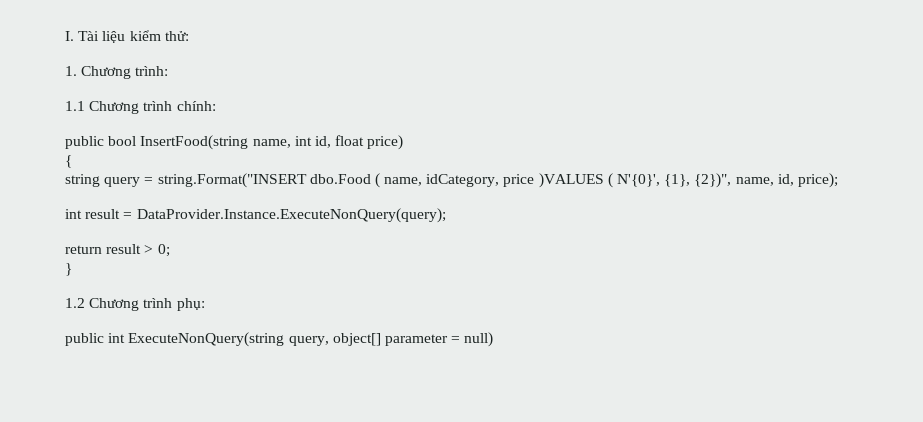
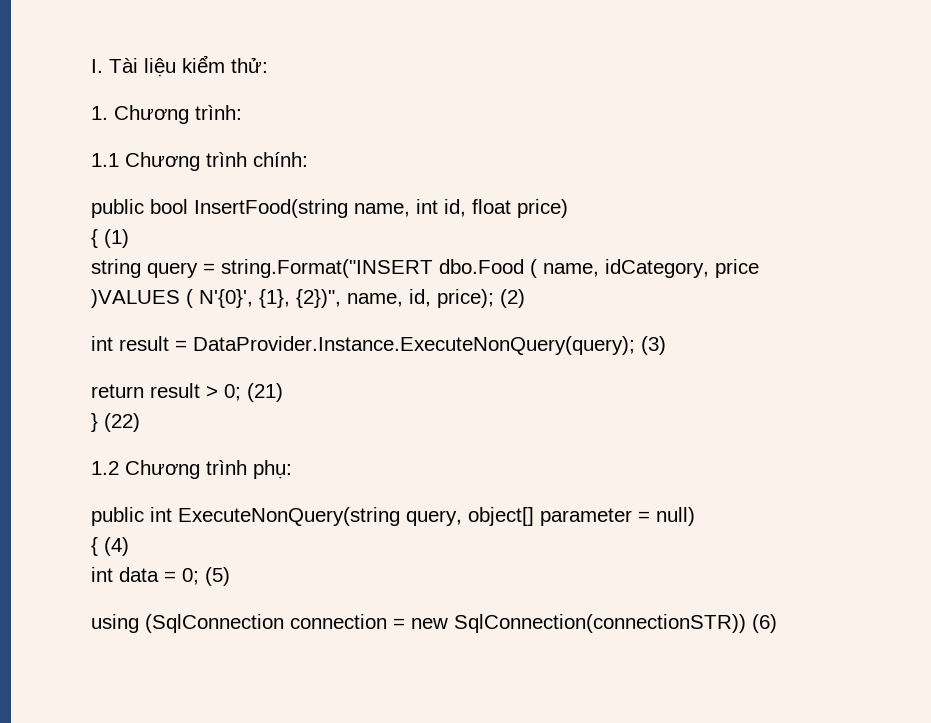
- {
+ { (1)
- string query = string.Format("INSERT dbo.Food ( name, idCategory, price )VALUES ( N'{0}', {1}, {2})", name, id, price);
+ string query = string.Format("INSERT dbo.Food ( name, idCategory, price )VALUES ( N'{0}', {1}, {2})", name, id, price); (2)
- int result = DataProvider.Instance.ExecuteNonQuery(query);
+ int result = DataProvider.Instance.ExecuteNonQuery(query); (3)
- return result > 0;
+ return result > 0; (21)
- }
+ } (22)
+ { (4)
+ int data = 0; (5)
+ using (SqlConnection connection = new SqlConnection(connectionSTR)) (6)

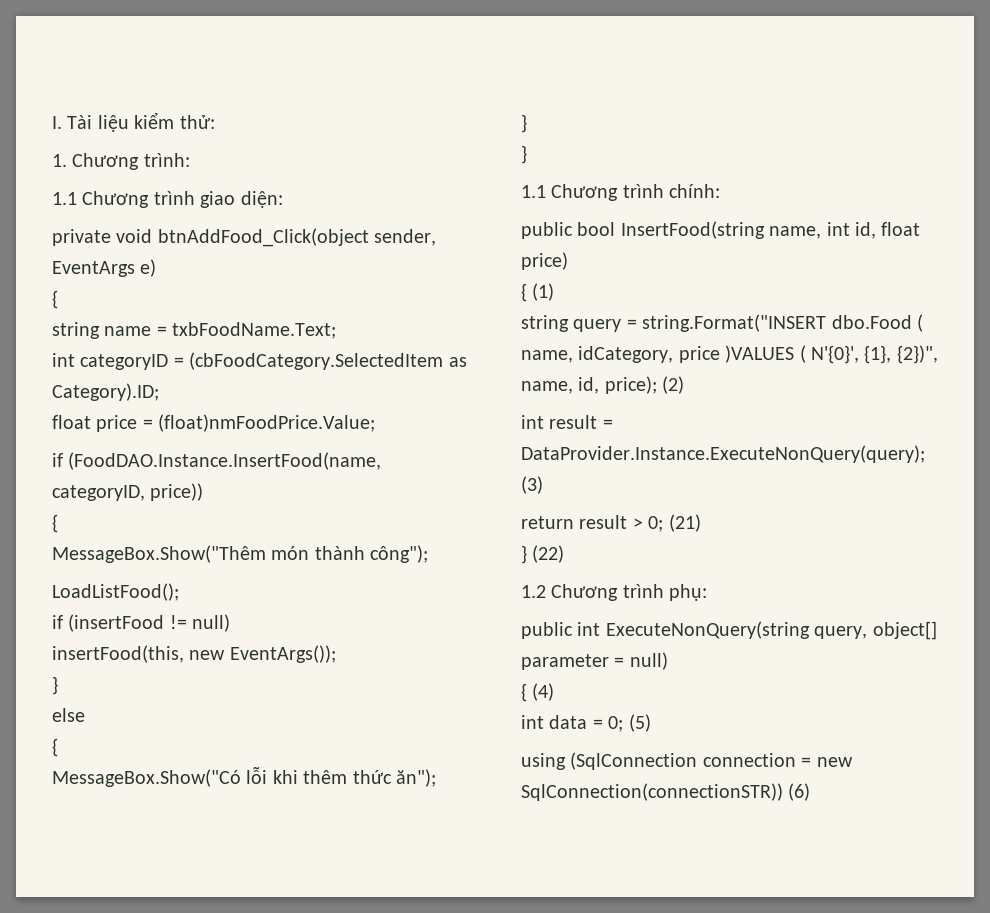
+ 1.1 Chương trình giao diện:
+ private void btnAddFood_Click(object sender, EventArgs e)
+ {
+ string name = txbFoodName.Text;
+ int categoryID = (cbFoodCategory.SelectedItem as Category).ID;
+ float price = (float)nmFoodPrice.Value;
+ if (FoodDAO.Instance.InsertFood(name, categoryID, price))
+ {
+ MessageBox.Show("Thêm món thành công");
+ LoadListFood();
+ if (insertFood != null)
+ insertFood(this, new EventArgs());
+ }
+ else
+ {
+ MessageBox.Show("Có lỗi khi thêm thức ăn");
+ }
+ }

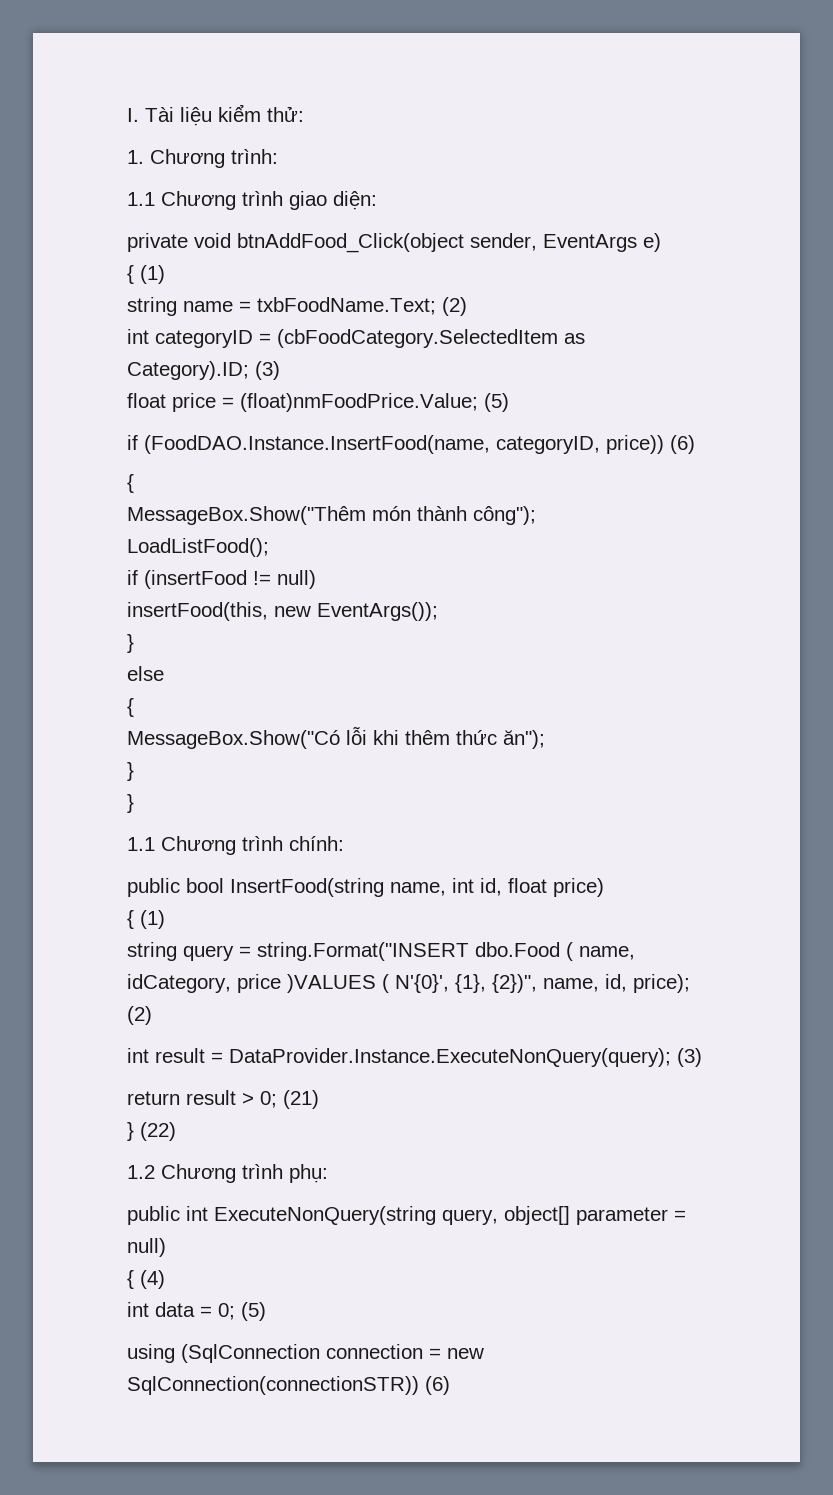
  private void btnAddFood_Click(object sender, EventArgs e)
- {
+ { (1)
- string name = txbFoodName.Text;
+ string name = txbFoodName.Text; (2)
- int categoryID = (cbFoodCategory.SelectedItem as Category).ID;
+ int categoryID = (cbFoodCategory.SelectedItem as Category).ID; (3)
- float price = (float)nmFoodPrice.Value;
+ float price = (float)nmFoodPrice.Value; (5)
- if (FoodDAO.Instance.InsertFood(name, categoryID, price))
+ if (FoodDAO.Instance.InsertFood(name, categoryID, price)) (6)

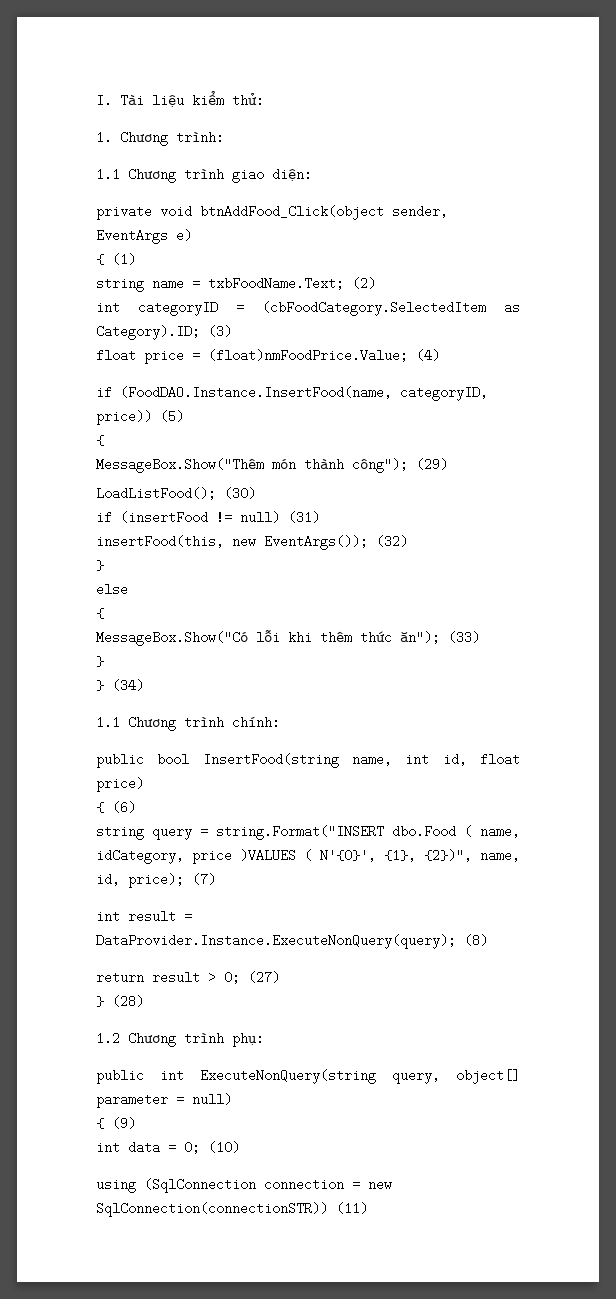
- float price = (float)nmFoodPrice.Value; (5)
+ float price = (float)nmFoodPrice.Value; (4)
- if (FoodDAO.Instance.InsertFood(name, categoryID, price)) (6)
+ if (FoodDAO.Instance.InsertFood(name, categoryID, price)) (5)
- MessageBox.Show("Thêm món thành công");
+ MessageBox.Show("Thêm món thành công"); (29)
- LoadListFood();
+ LoadListFood(); (30)
- if (insertFood != null)
+ if (insertFood != null) (31)
- insertFood(this, new EventArgs());
+ insertFood(this, new EventArgs()); (32)
- MessageBox.Show("Có lỗi khi thêm thức ăn");
+ MessageBox.Show("Có lỗi khi thêm thức ăn"); (33)
  }
- }
+ } (34)
  public bool InsertFood(string name, int id, float price)
- { (1)
+ { (6)
- string query = string.Format("INSERT dbo.Food ( name, idCategory, price )VALUES ( N'{0}', {1}, {2})", name, id, price); (2)
+ string query = string.Format("INSERT dbo.Food ( name, idCategory, price )VALUES ( N'{0}', {1}, {2})", name, id, price); (7)
- int result = DataProvider.Instance.ExecuteNonQuery(query); (3)
+ int result = DataProvider.Instance.ExecuteNonQuery(query); (8)
- return result > 0; (21)
- } (22)
+ return result > 0; (27)
+ } (28)
- { (4)
+ { (9)
- int data = 0; (5)
+ int data = 0; (10)
- using (SqlConnection connection = new SqlConnection(connectionSTR)) (6)
+ using (SqlConnection connection = new SqlConnection(connectionSTR)) (11)

